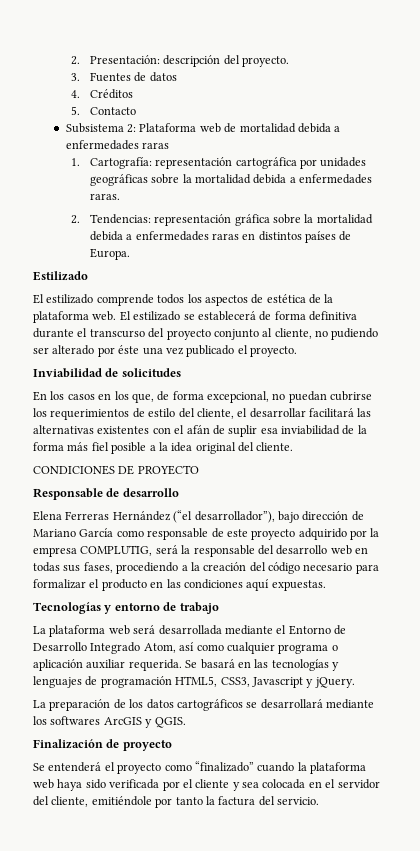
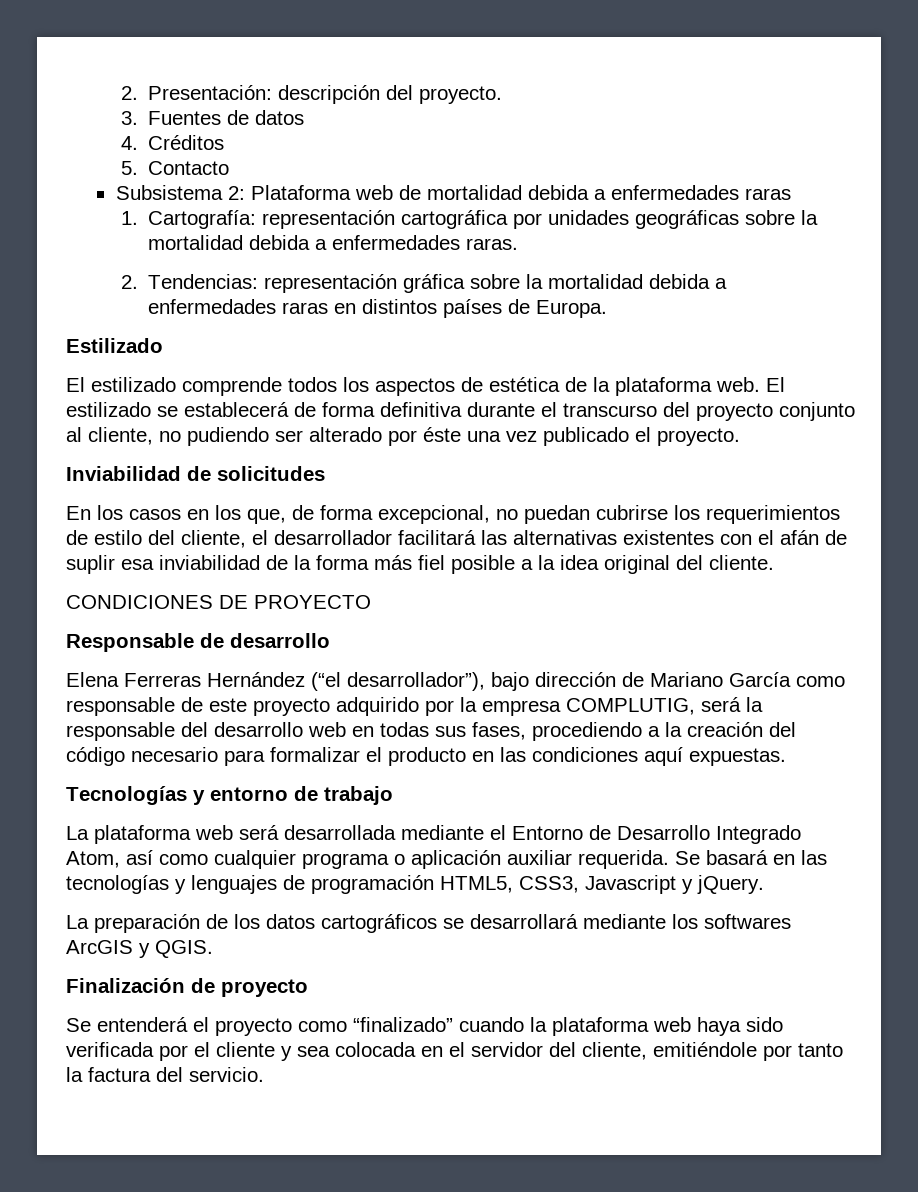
- En los casos en los que, de forma excepcional, no puedan cubrirse los requerimientos de estilo del cliente, el desarrollar facilitará las alternativas existentes con el afán de suplir esa inviabilidad de la forma más fiel posible a la idea original del cliente.
+ En los casos en los que, de forma excepcional, no puedan cubrirse los requerimientos de estilo del cliente, el desarrollador facilitará las alternativas existentes con el afán de suplir esa inviabilidad de la forma más fiel posible a la idea original del cliente.

